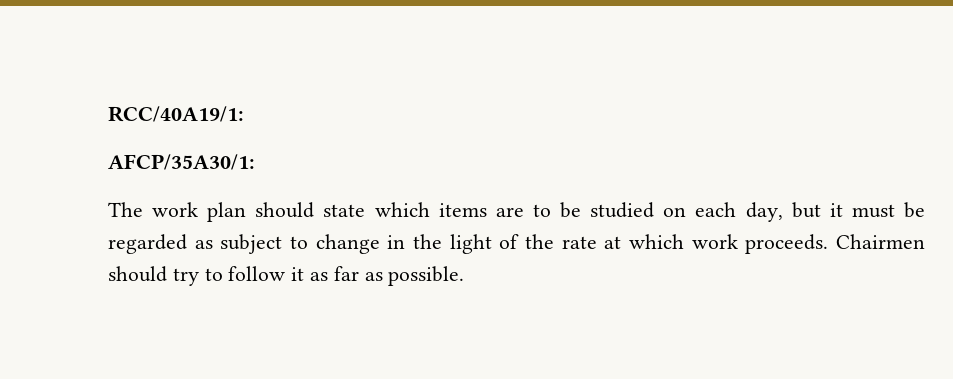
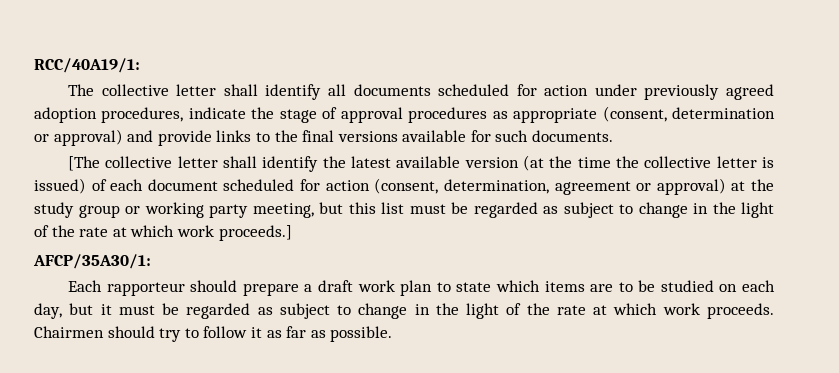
+ The collective letter shall identify all documents scheduled for action under previously agreed adoption procedures, indicate the stage of approval procedures as appropriate (consent, determination or approval) and provide links to the final versions available for such documents.
+ [The collective letter shall identify the latest available version (at the time the collective letter is issued) of each document scheduled for action (consent, determination, agreement or approval) at the study group or working party meeting, but this list must be regarded as subject to change in the light of the rate at which work proceeds.]
  AFCP/35A30/1:
- The work plan should state which items are to be studied on each day, but it must be regarded as subject to change in the light of the rate at which work proceeds.
+ Each rapporteur should prepare a draft work plan to state which items are to be studied on each day, but it must be regarded as subject to change in the light of the rate at which work proceeds.

